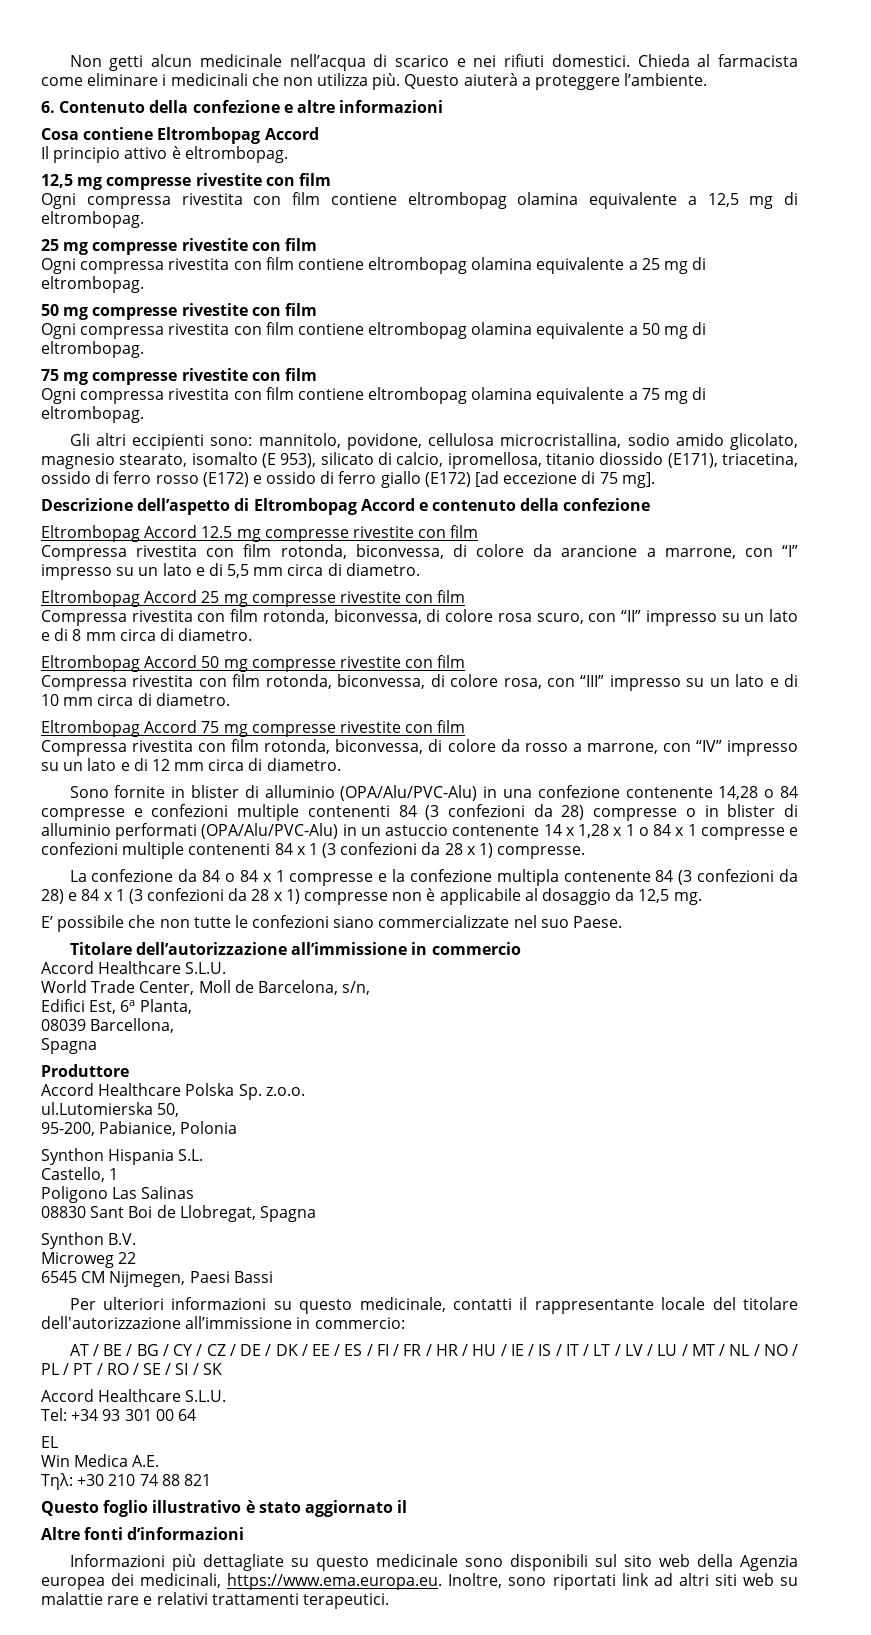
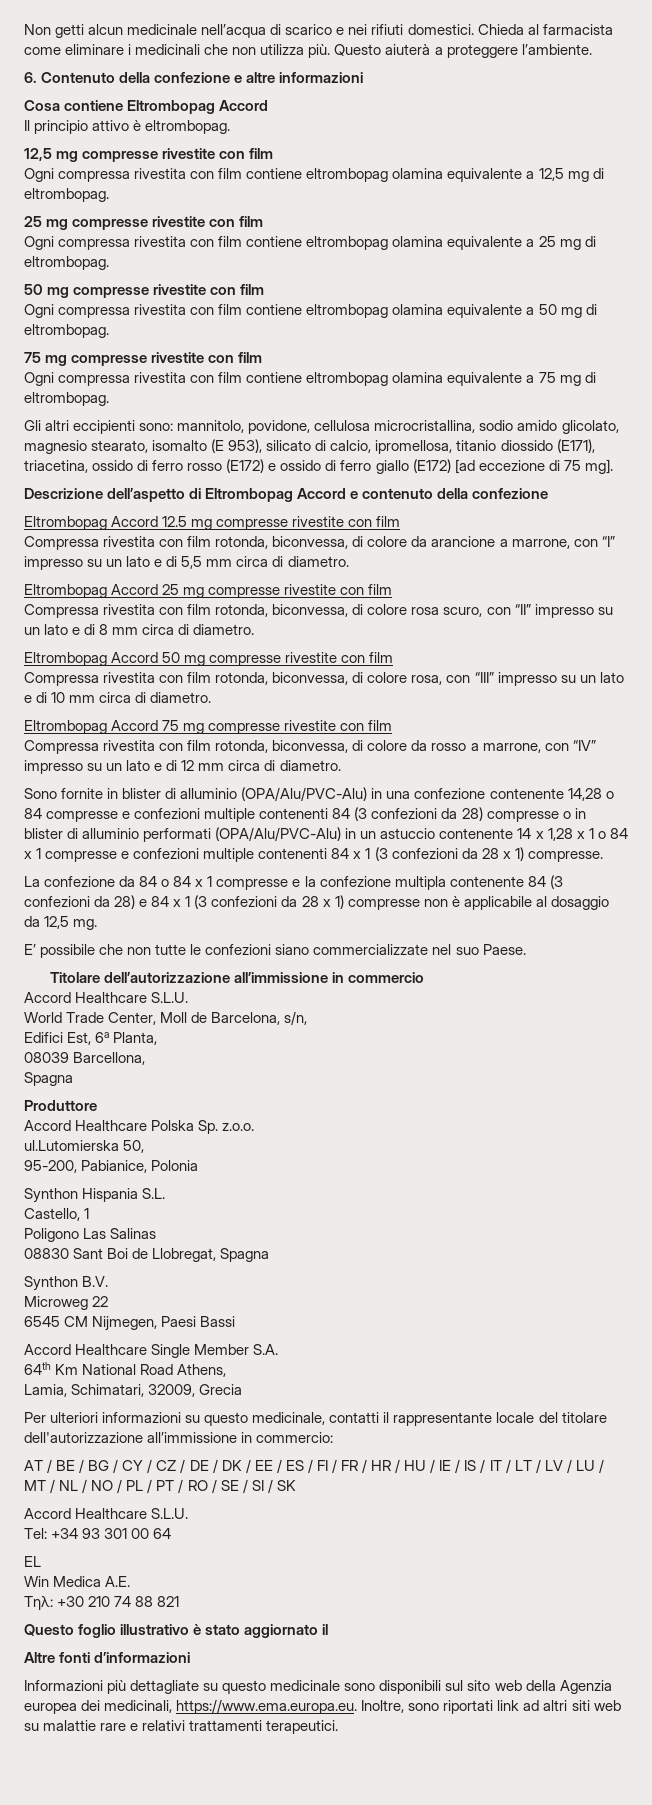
+ Accord Healthcare Single Member S.A.
+ 64th Km National Road Athens,
+ Lamia, Schimatari, 32009, Grecia

